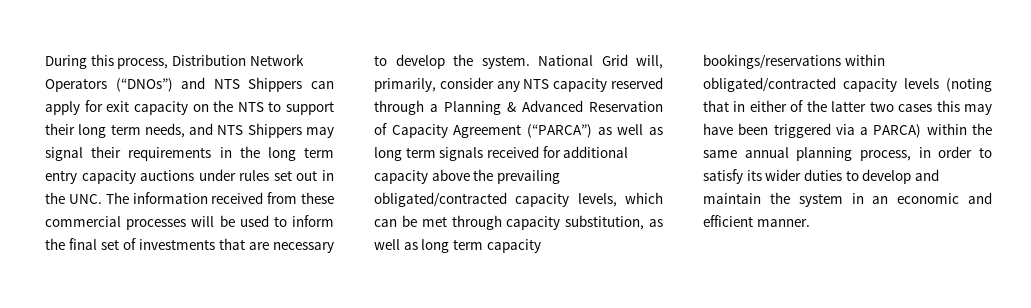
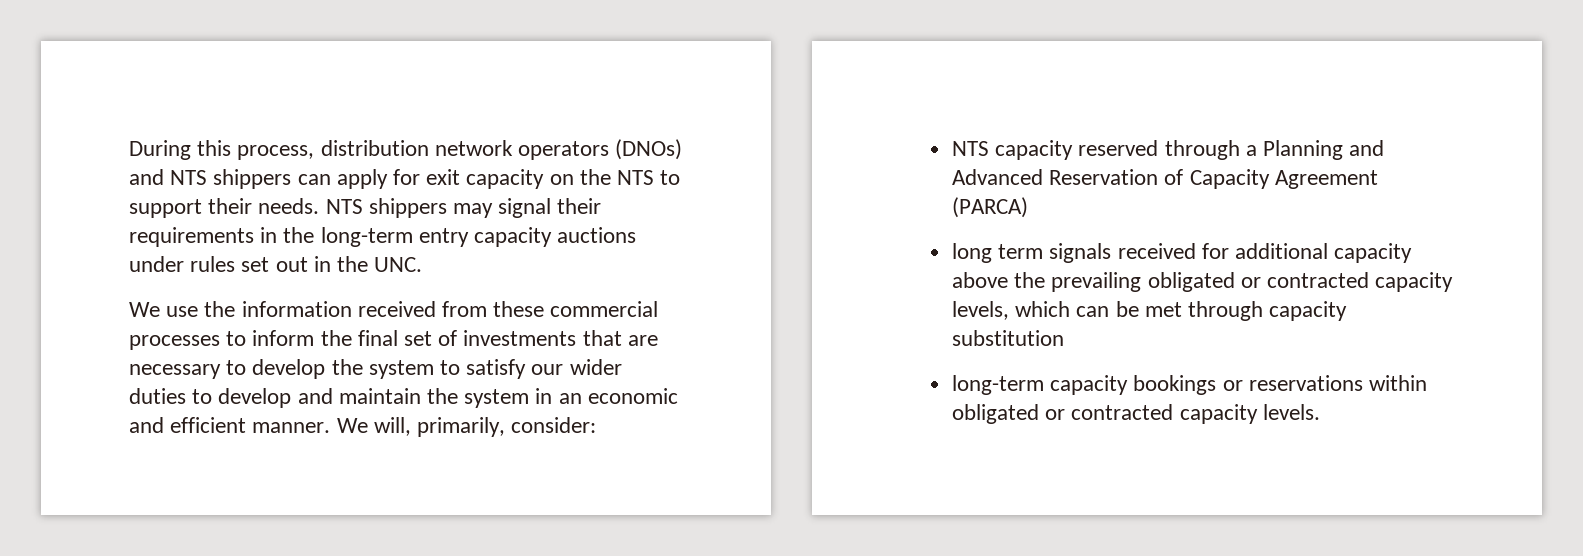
- During this process, Distribution Network Operators (“DNOs”) and NTS Shippers can apply for exit capacity on the NTS to support their long term needs, and NTS Shippers may signal their requirements in the long term entry capacity auctions under rules set out in the UNC. The information received from these commercial processes will be used to inform the final set of investments that are necessary to develop the system. National Grid will, primarily, consider any NTS capacity reserved through a Planning & Advanced Reservation of Capacity Agreement (“PARCA”) as well as long term signals received for additional capacity above the prevailing obligated/contracted capacity levels, which can be met through capacity substitution, as well as long term capacity bookings/reservations within obligated/contracted capacity levels (noting that in either of the latter two cases this may have been triggered via a PARCA) within the same annual planning process, in order to satisfy its wider duties to develop and maintain the system in an economic and efficient manner.
+ During this process, distribution network operators (DNOs) and NTS shippers can apply for exit capacity on the NTS to support their needs. NTS shippers may signal their requirements in the long-term entry capacity auctions under rules set out in the UNC.
+ We use the information received from these commercial processes to inform the final set of investments that are necessary to develop the system to satisfy our wider duties to develop and maintain the system in an economic and efficient manner.
+ We will, primarily, consider:
+ NTS capacity reserved through a Planning and Advanced Reservation of Capacity Agreement (PARCA)
+ long term signals received for additional capacity above the prevailing obligated or contracted capacity levels, which can be met through capacity substitution
+ long-term capacity bookings or reservations within obligated or contracted capacity levels.

